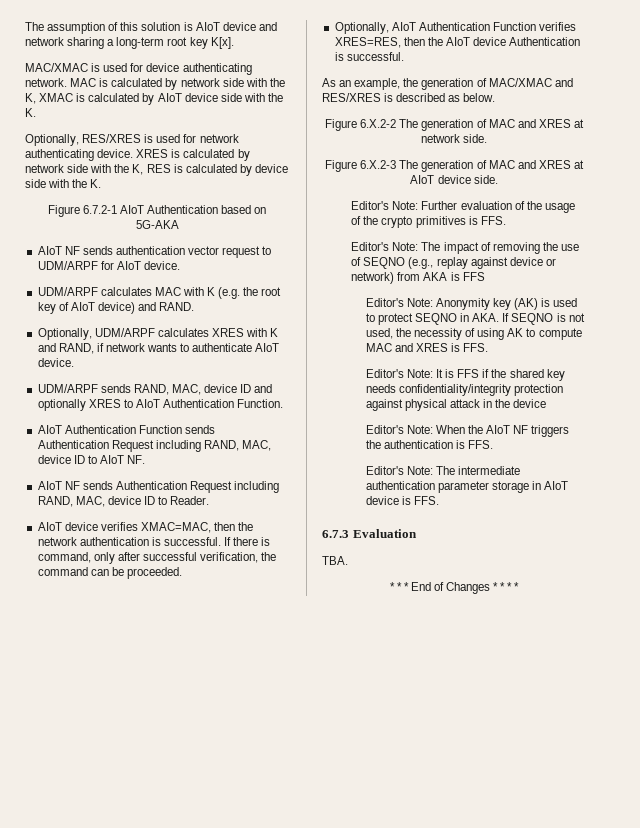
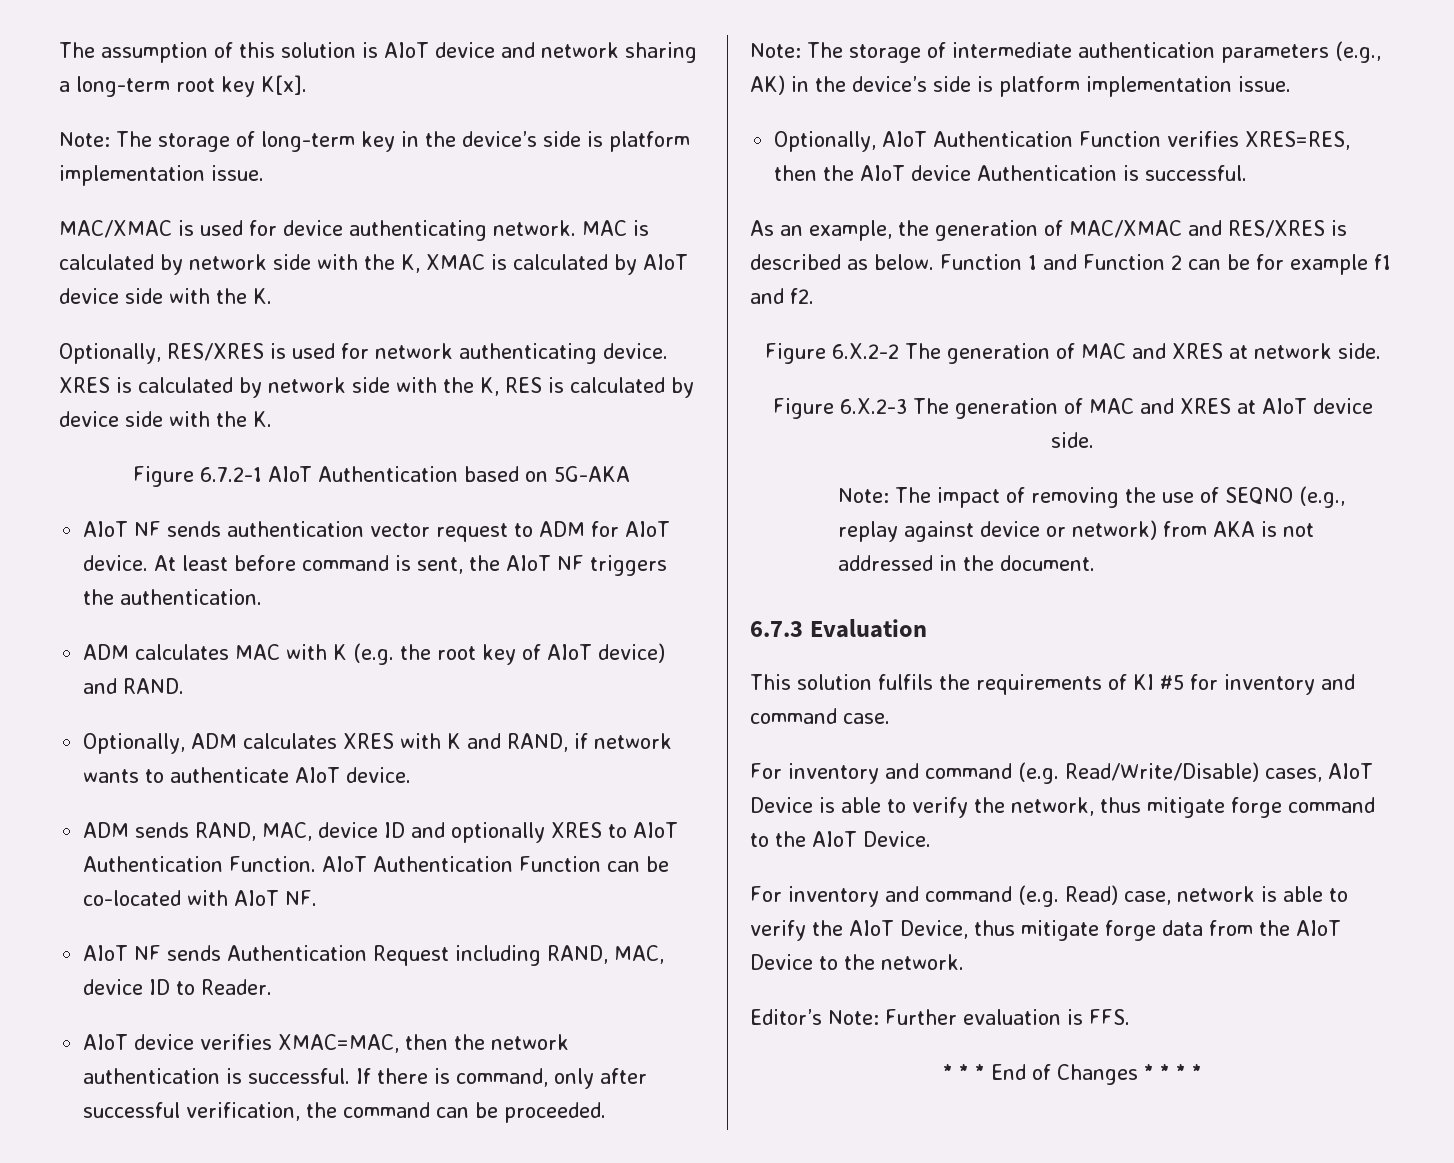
+ Note: The storage of long-term key in the device’s side is platform implementation issue.
- AIoT NF sends authentication vector request to UDM/ARPF for AIoT device.
- UDM/ARPF calculates MAC with K (e.g. the root key of AIoT device) and RAND.
+ AIoT NF sends authentication vector request to ADM for AIoT device. At least before command is sent, the AIoT NF triggers the authentication.
+ ADM calculates MAC with K (e.g. the root key of AIoT device) and RAND.
- Optionally, UDM/ARPF calculates XRES with K and RAND, if network wants to authenticate AIoT device.
+ Optionally, ADM calculates XRES with K and RAND, if network wants to authenticate AIoT device.
- UDM/ARPF sends RAND, MAC, device ID and optionally XRES to AIoT Authentication Function.
- AIoT Authentication Function sends Authentication Request including RAND, MAC, device ID to AIoT NF.
+ ADM sends RAND, MAC, device ID and optionally XRES to AIoT Authentication Function. AIoT Authentication Function can be co-located with AIoT NF.
+ Note: The storage of intermediate authentication parameters (e.g., AK) in the device’s side is platform implementation issue.
+ Function 1 and Function 2 can be for example f1 and f2.
- Editor's Note: Further evaluation of the usage of the crypto primitives is FFS.
- Editor's Note: The impact of removing the use of SEQNO (e.g., replay against device or network) from AKA is FFS
- Editor's Note: Anonymity key (AK) is used to protect SEQNO in AKA. If SEQNO is not used, the necessity of using AK to compute MAC and XRES is FFS.
- Editor's Note: It is FFS if the shared key needs confidentiality/integrity protection against physical attack in the device
- Editor's Note: When the AIoT NF triggers the authentication is FFS.
- Editor's Note: The intermediate authentication parameter storage in AIoT device is FFS.
+ Note: The impact of removing the use of SEQNO (e.g., replay against device or network) from AKA is not addressed in the document.
  6.7.3 Evaluation
- TBA.
+ This solution fulfils the requirements of KI #5 for inventory and command case.
+ For inventory and command (e.g. Read/Write/Disable) cases, AIoT Device is able to verify the network, thus mitigate forge command to the AIoT Device.
+ For inventory and command (e.g. Read) case, network is able to verify the AIoT Device, thus mitigate forge data from the AIoT Device to the network.
+ Editor’s Note: Further evaluation is FFS.

